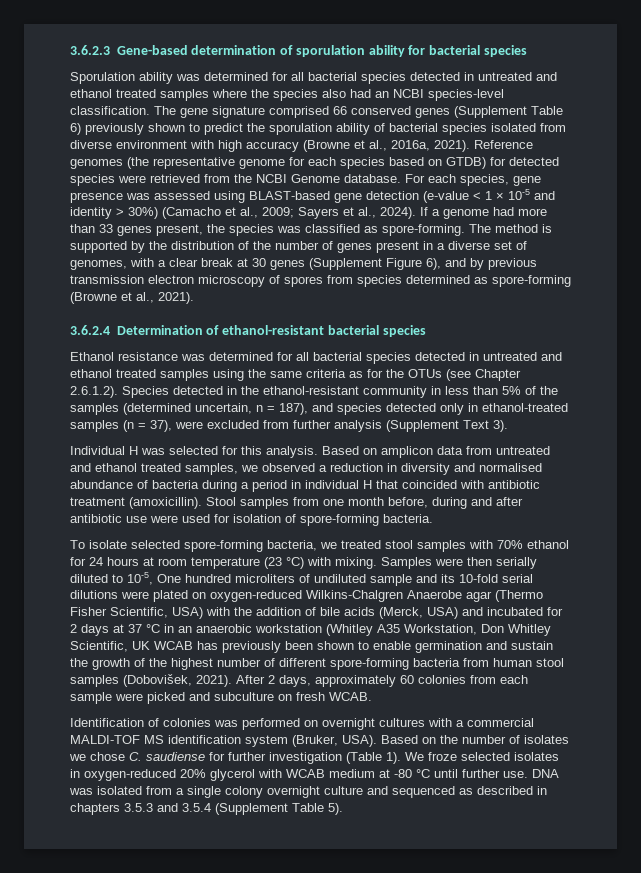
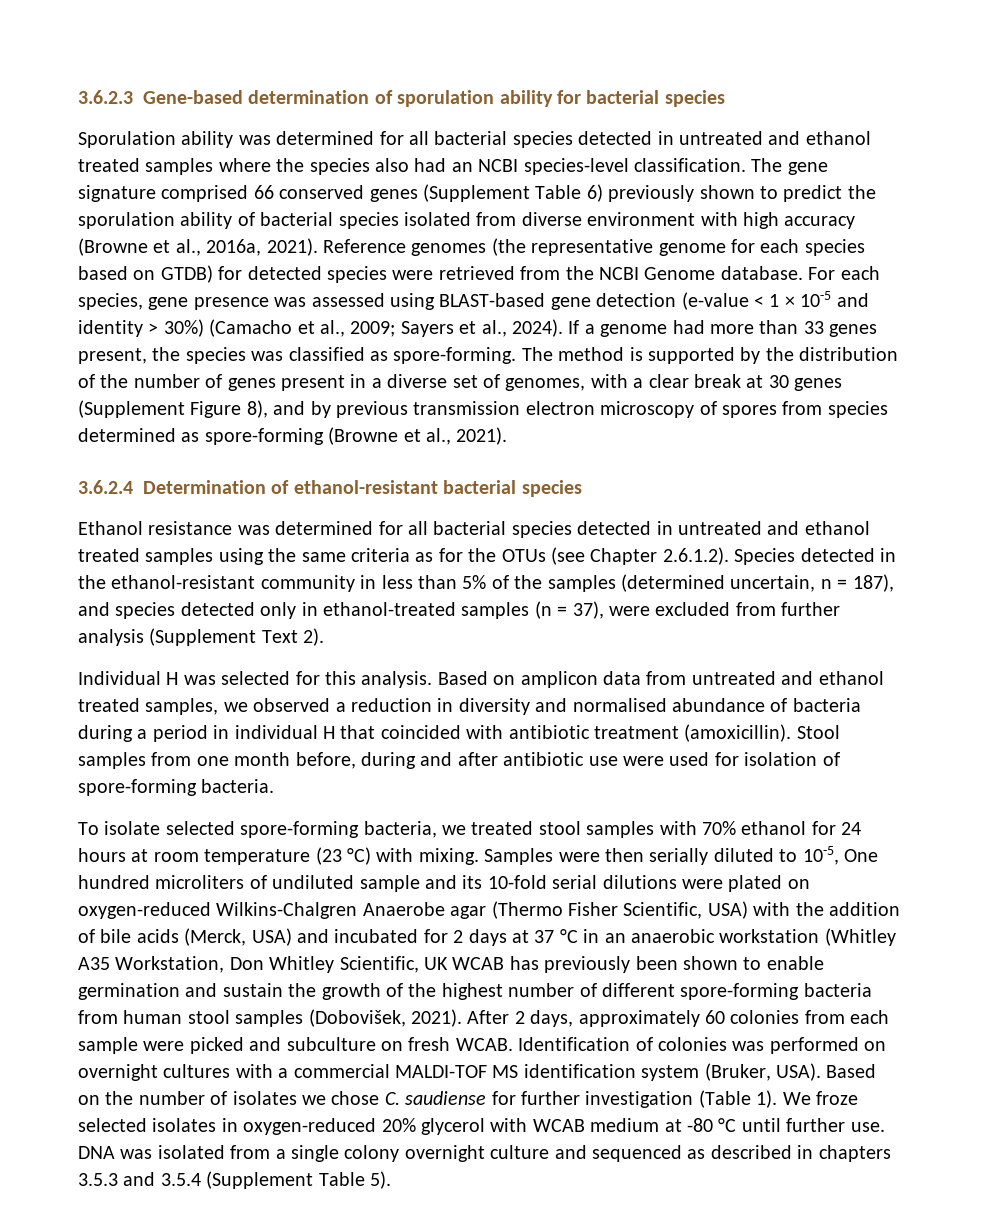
- The method is supported by the distribution of the number of genes present in a diverse set of genomes, with a clear break at 30 genes (Supplement Figure 6), and by previous transmission electron microscopy of spores from species determined as spore-forming (Browne et al., 2021).
+ The method is supported by the distribution of the number of genes present in a diverse set of genomes, with a clear break at 30 genes (Supplement Figure 8), and by previous transmission electron microscopy of spores from species determined as spore-forming (Browne et al., 2021).
- Ethanol resistance was determined for all bacterial species detected in untreated and ethanol treated samples using the same criteria as for the OTUs (see Chapter 2.6.1.2). Species detected in the ethanol-resistant community in less than 5% of the samples (determined uncertain, n = 187), and species detected only in ethanol-treated samples (n = 37), were excluded from further analysis (Supplement Text 3).
+ Ethanol resistance was determined for all bacterial species detected in untreated and ethanol treated samples using the same criteria as for the OTUs (see Chapter 2.6.1.2). Species detected in the ethanol-resistant community in less than 5% of the samples (determined uncertain, n = 187), and species detected only in ethanol-treated samples (n = 37), were excluded from further analysis (Supplement Text 2).
- After 2 days, approximately 60 colonies from each sample were picked and subculture on fresh WCAB.
- Identification of colonies was performed on overnight cultures with a commercial MALDI-TOF MS identification system (Bruker, USA).
+ After 2 days, approximately 60 colonies from each sample were picked and subculture on fresh WCAB. Identification of colonies was performed on overnight cultures with a commercial MALDI-TOF MS identification system (Bruker, USA).

